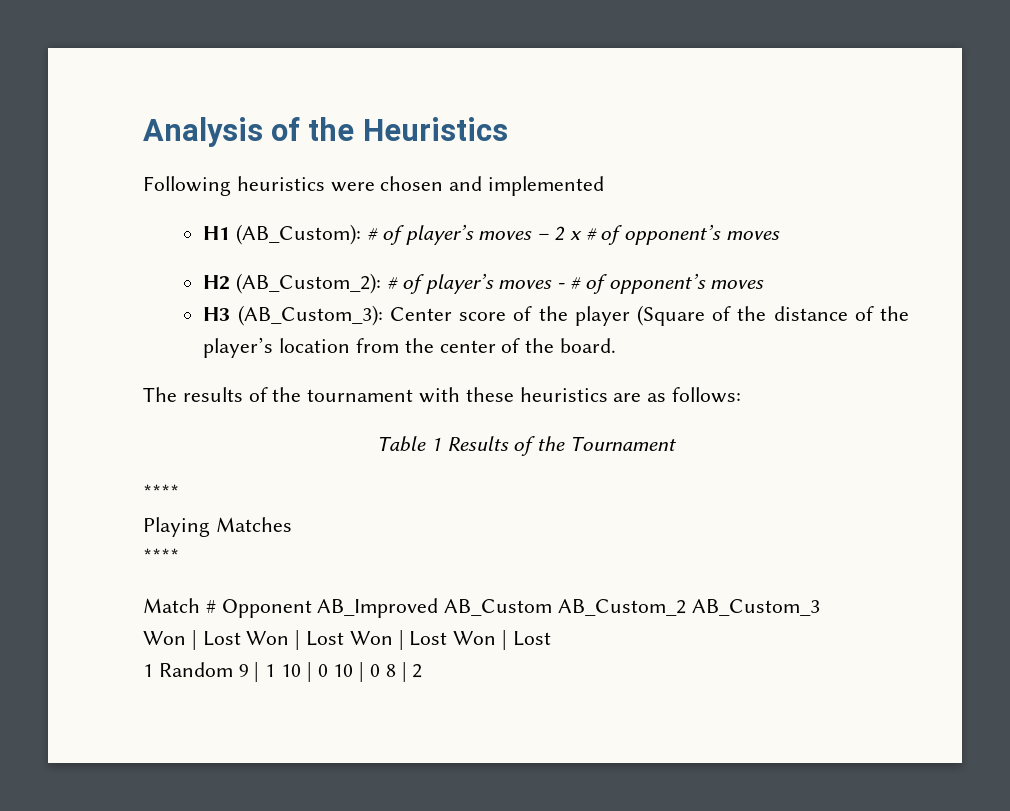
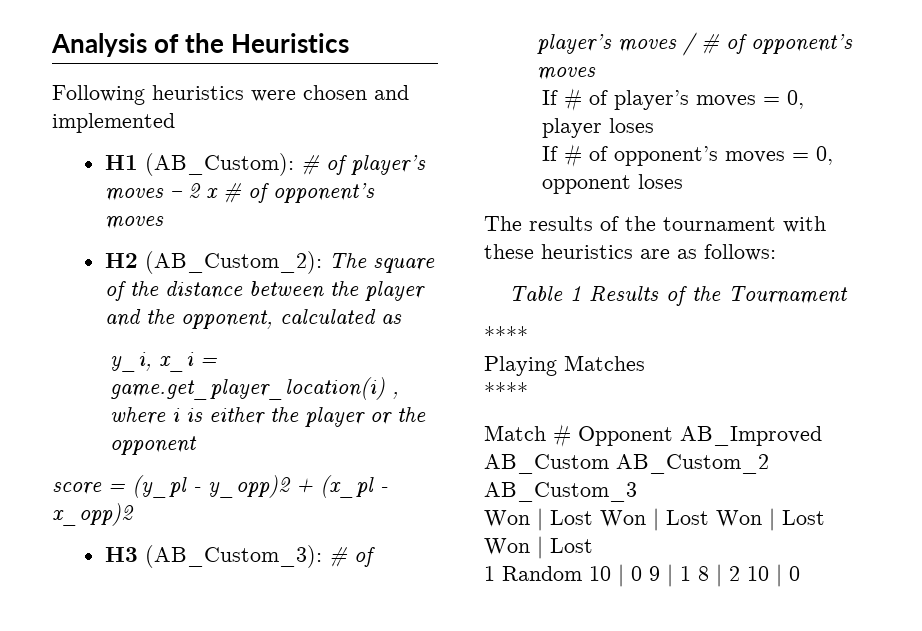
- H2 (AB_Custom_2): # of player’s moves - # of opponent’s moves
- H3 (AB_Custom_3): Center score of the player (Square of the distance of the player’s location from the center of the board.
+ H2 (AB_Custom_2): The square of the distance between the player and the opponent, calculated as
+ y_i, x_i = game.get_player_location(i) , where i is either the player or the opponent
+ score = (y_pl - y_opp)2 + (x_pl - x_opp)2
+ H3 (AB_Custom_3): # of player’s moves / # of opponent’s moves
+ If # of player’s moves = 0, player loses
+ If # of opponent’s moves = 0, opponent loses
- 1 Random 9 | 1 10 | 0 10 | 0 8 | 2
+ 1 Random 10 | 0 9 | 1 8 | 2 10 | 0

